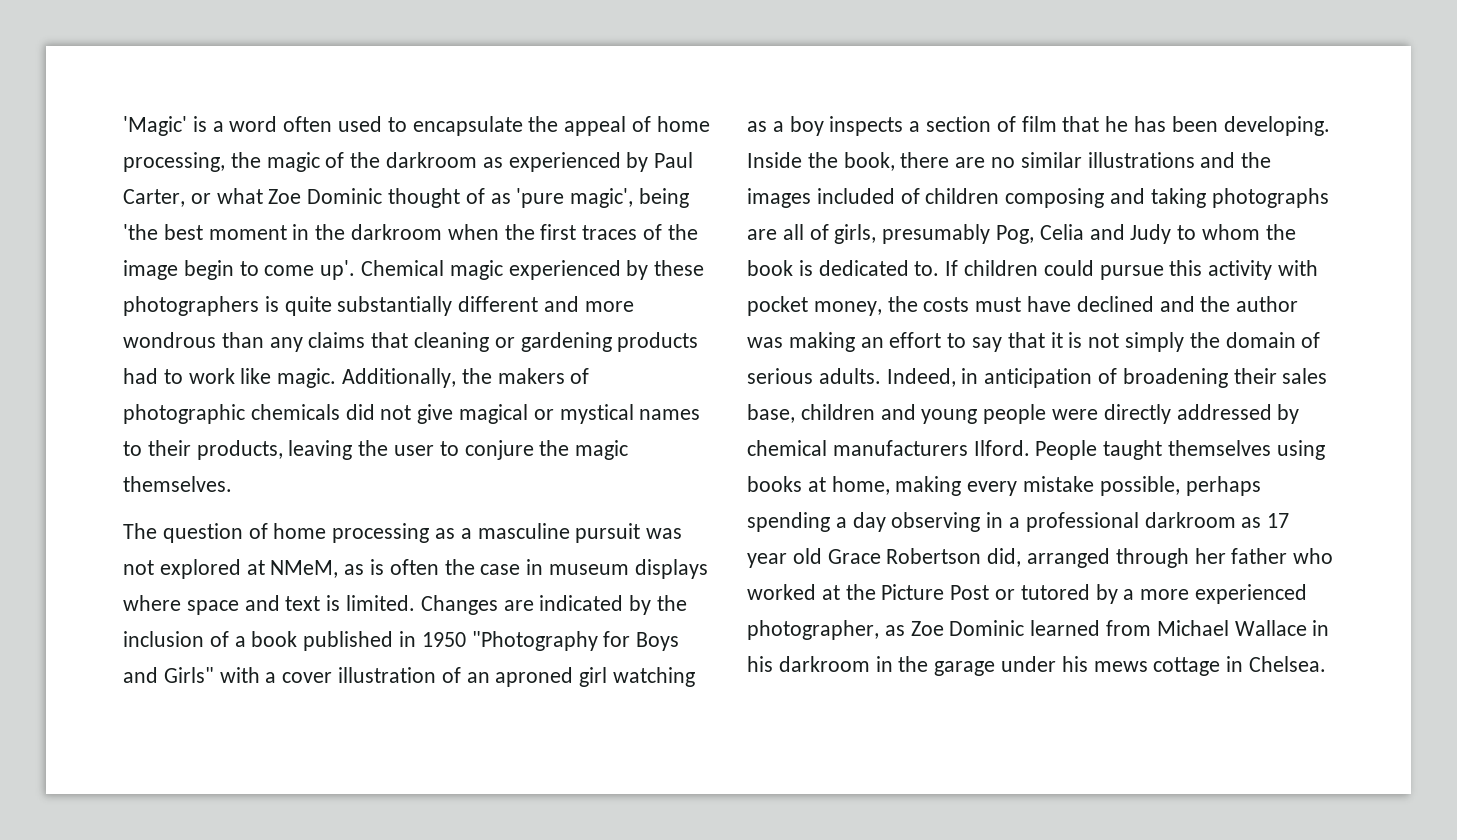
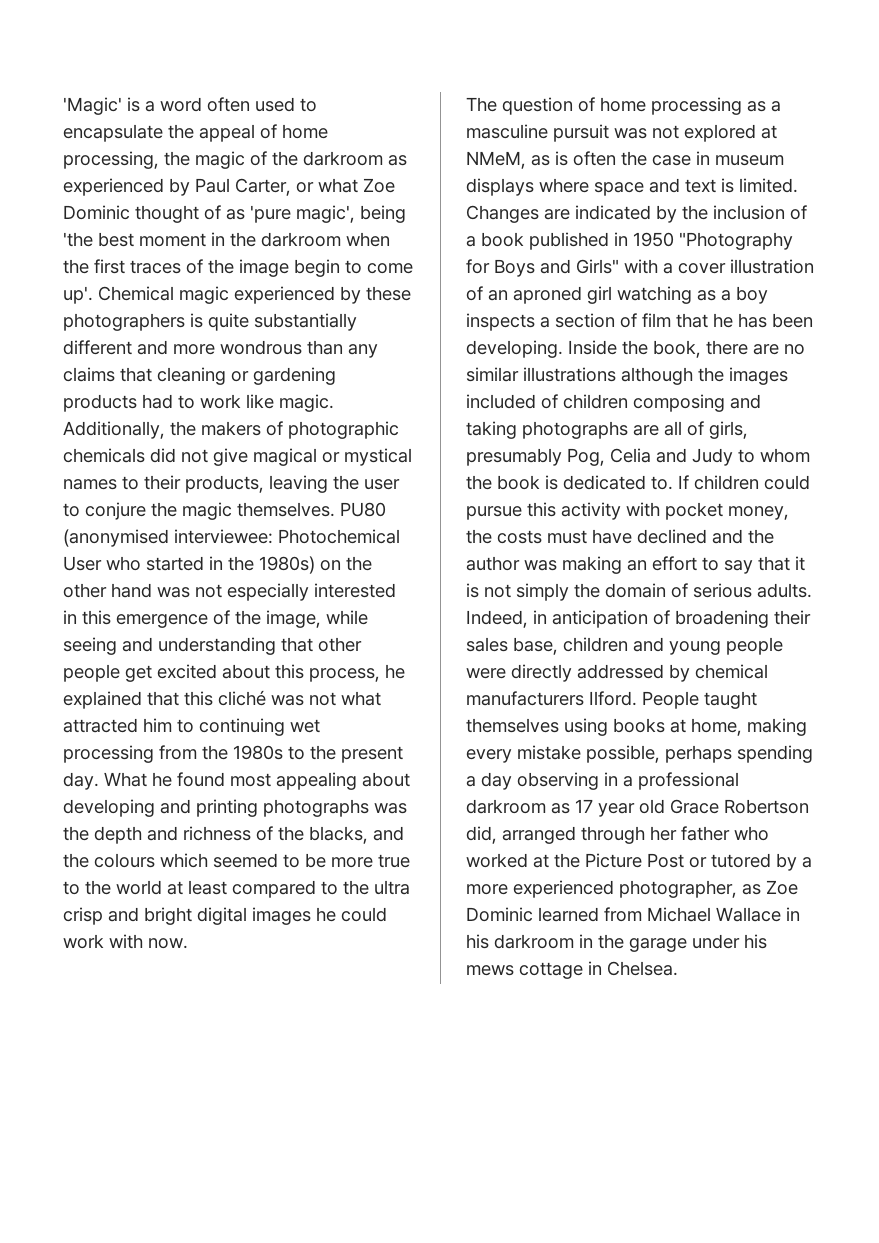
+ PU80 (anonymised interviewee: Photochemical User who started in the 1980s) on the other hand was not especially interested in this emergence of the image, while seeing and understanding that other people get excited about this process, he explained that this cliché was not what attracted him to continuing wet processing from the 1980s to the present day. What he found most appealing about developing and printing photographs was the depth and richness of the blacks, and the colours which seemed to be more true to the world at least compared to the ultra crisp and bright digital images he could work with now.
- Inside the book, there are no similar illustrations and the images included of children composing and taking photographs are all of girls, presumably Pog, Celia and Judy to whom the book is dedicated to.
+ Inside the book, there are no similar illustrations although the images included of children composing and taking photographs are all of girls, presumably Pog, Celia and Judy to whom the book is dedicated to.

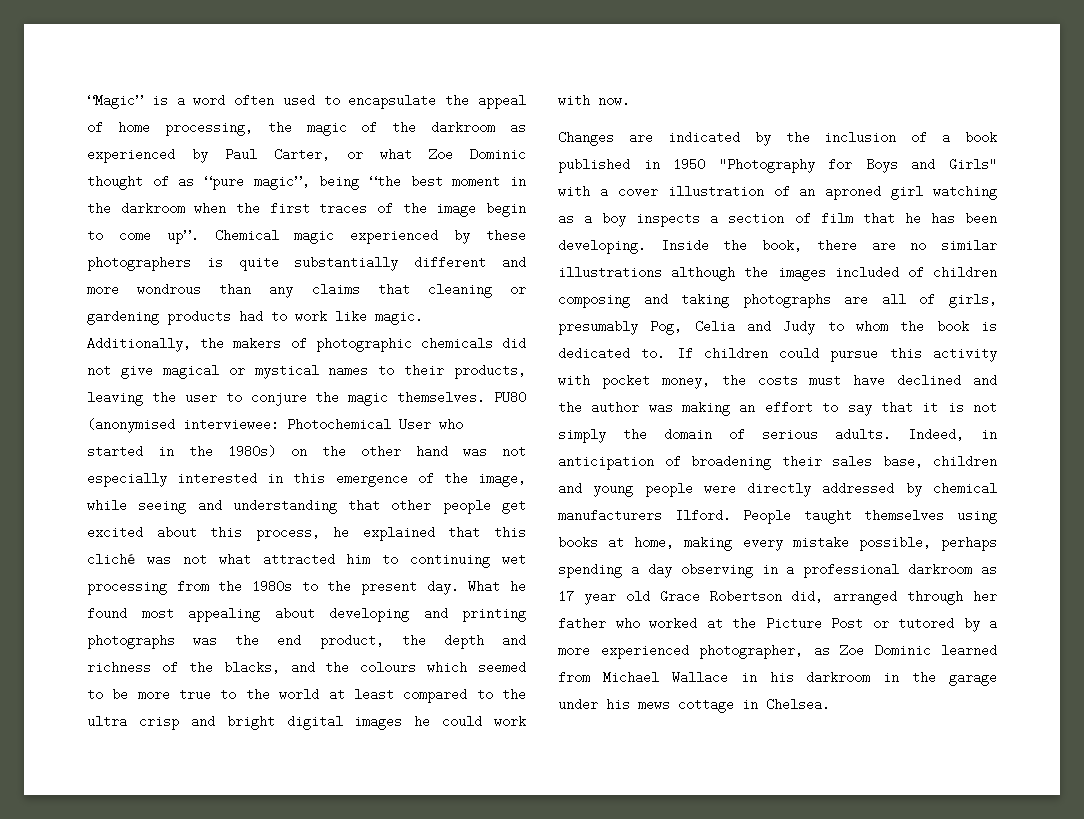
- 'Magic' is a word often used to encapsulate the appeal of home processing, the magic of the darkroom as experienced by Paul Carter, or what Zoe Dominic thought of as 'pure magic', being 'the best moment in the darkroom when the first traces of the image begin to come up'.
+ “Magic” is a word often used to encapsulate the appeal of home processing, the magic of the darkroom as experienced by Paul Carter, or what Zoe Dominic thought of as “pure magic”, being “the best moment in the darkroom when the first traces of the image begin to come up”.
- What he found most appealing about developing and printing photographs was the depth and richness of the blacks, and the colours which seemed to be more true to the world at least compared to the ultra crisp and bright digital images he could work with now.
+ What he found most appealing about developing and printing photographs was the end product, the depth and richness of the blacks, and the colours which seemed to be more true to the world at least compared to the ultra crisp and bright digital images he could work with now.
- The question of home processing as a masculine pursuit was not explored at NMeM, as is often the case in museum displays where space and text is limited.

